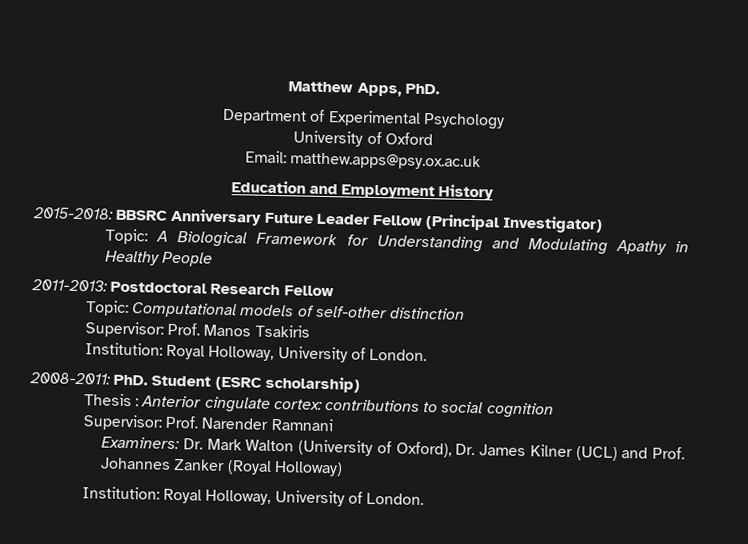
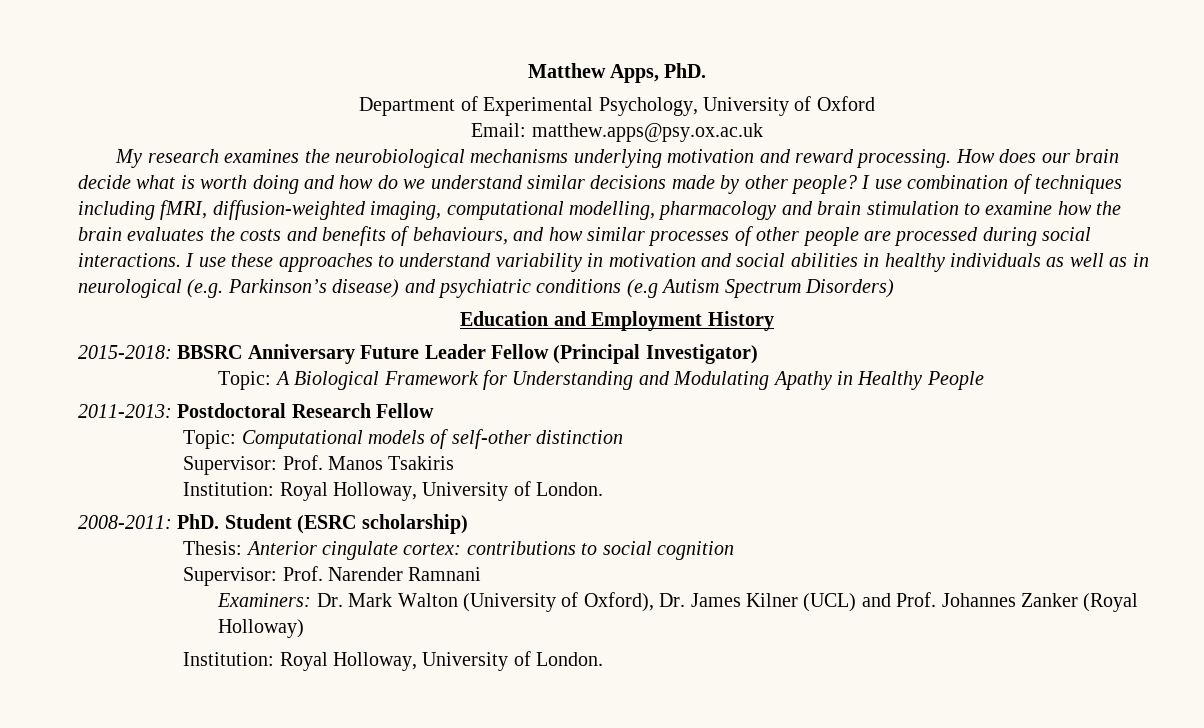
- Department of Experimental Psychology
- University of Oxford
+ Department of Experimental Psychology, University of Oxford
+ My research examines the neurobiological mechanisms underlying motivation and reward processing. How does our brain decide what is worth doing and how do we understand similar decisions made by other people? I use combination of techniques including fMRI, diffusion-weighted imaging, computational modelling, pharmacology and brain stimulation to examine how the brain evaluates the costs and benefits of behaviours, and how similar processes of other people are processed during social interactions. I use these approaches to understand variability in motivation and social abilities in healthy individuals as well as in neurological (e.g. Parkinson’s disease) and psychiatric conditions (e.g Autism Spectrum Disorders)
- Thesis : Anterior cingulate cortex: contributions to social cognition
+ Thesis: Anterior cingulate cortex: contributions to social cognition

